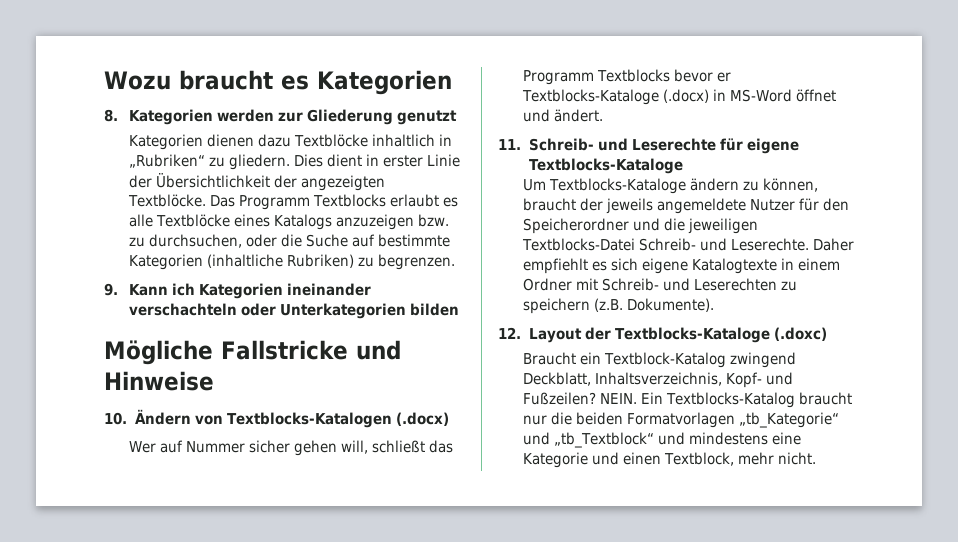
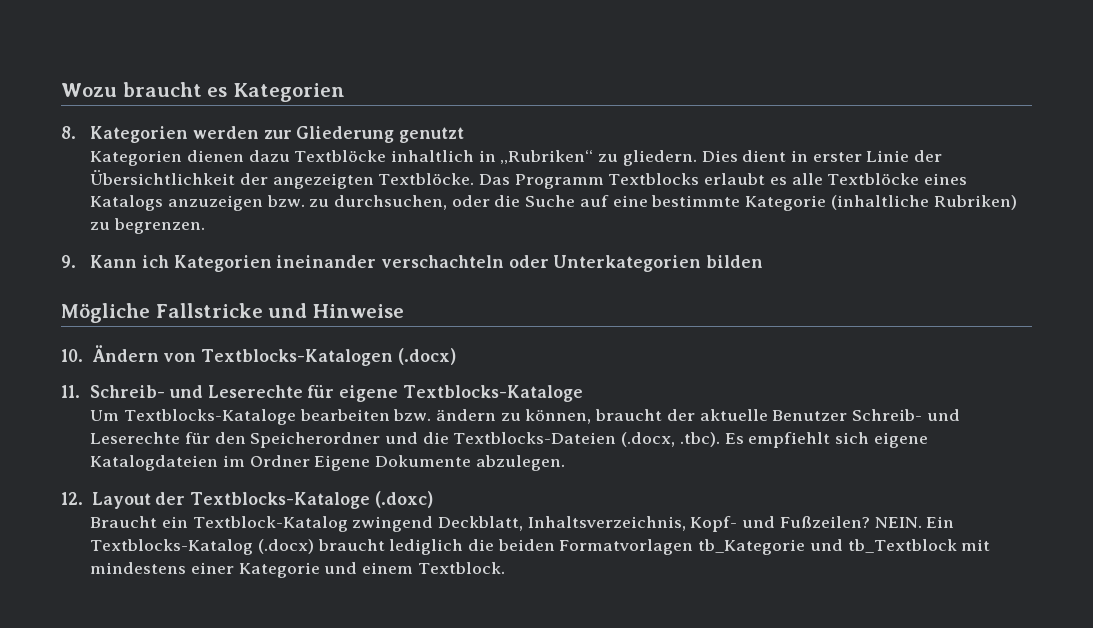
- Das Programm Textblocks erlaubt es alle Textblöcke eines Katalogs anzuzeigen bzw. zu durchsuchen, oder die Suche auf bestimmte Kategorien (inhaltliche Rubriken) zu begrenzen.
+ Das Programm Textblocks erlaubt es alle Textblöcke eines Katalogs anzuzeigen bzw. zu durchsuchen, oder die Suche auf eine bestimmte Kategorie (inhaltliche Rubriken) zu begrenzen.
- Wer auf Nummer sicher gehen will, schließt das Programm Textblocks bevor er Textblocks-Kataloge (.docx) in MS-Word öffnet und ändert.
- Um Textblocks-Kataloge ändern zu können, braucht der jeweils angemeldete Nutzer für den Speicherordner und die jeweiligen Textblocks-Datei Schreib- und Leserechte. Daher empfiehlt es sich eigene Katalogtexte in einem Ordner mit Schreib- und Leserechten zu speichern (z.B. Dokumente).
+ Um Textblocks-Kataloge bearbeiten bzw. ändern zu können, braucht der aktuelle Benutzer Schreib- und Leserechte für den Speicherordner und die Textblocks-Dateien (.docx, .tbc). Es empfiehlt sich eigene Katalogdateien im Ordner Eigene Dokumente abzulegen.
- Ein Textblocks-Katalog braucht nur die beiden Formatvorlagen „tb_Kategorie“ und „tb_Textblock“ und mindestens eine Kategorie und einen Textblock, mehr nicht.
+ Ein Textblocks-Katalog (.docx) braucht lediglich die beiden Formatvorlagen tb_Kategorie und tb_Textblock mit mindestens einer Kategorie und einem Textblock.

